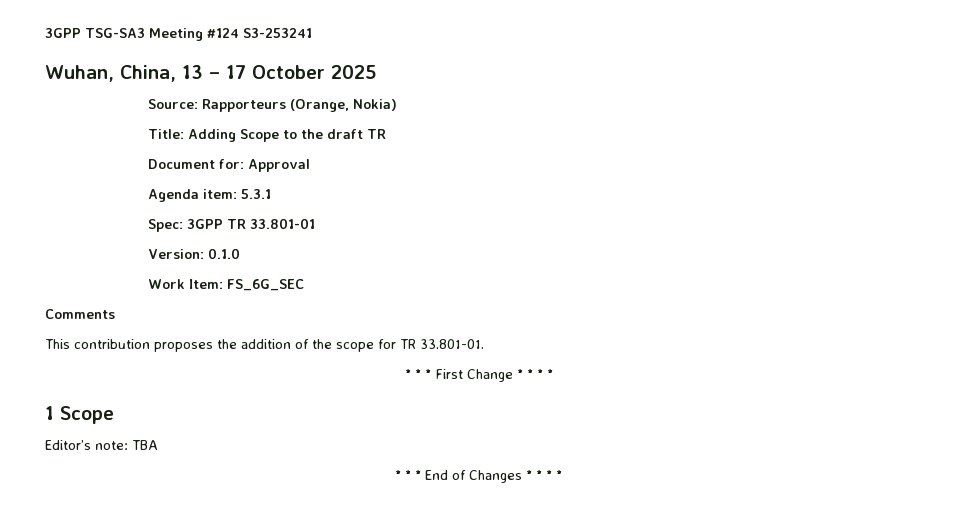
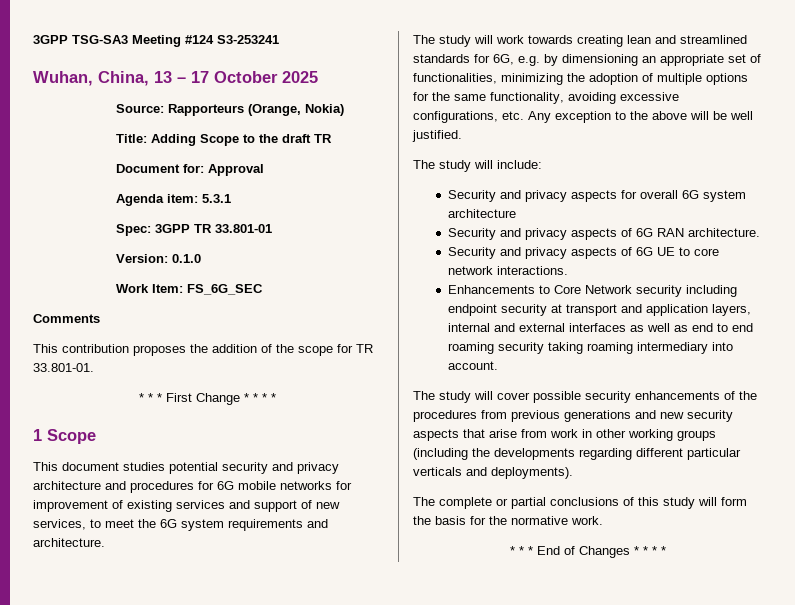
- Editor’s note: TBA
+ This document studies potential security and privacy architecture and procedures for 6G mobile networks for improvement of existing services and support of new services, to meet the 6G system requirements and architecture.
+ The study will work towards creating lean and streamlined standards for 6G, e.g. by dimensioning an appropriate set of functionalities, minimizing the adoption of multiple options for the same functionality, avoiding excessive configurations, etc. Any exception to the above will be well justified.
+ The study will include:
+ Security and privacy aspects for overall 6G system architecture
+ Security and privacy aspects of 6G RAN architecture.
+ Security and privacy aspects of 6G UE to core network interactions.
+ Enhancements to Core Network security including endpoint security at transport and application layers, internal and external interfaces as well as end to end roaming security taking roaming intermediary into account.
+ The study will cover possible security enhancements of the procedures from previous generations and new security aspects that arise from work in other working groups (including the developments regarding different particular verticals and deployments).
+ The complete or partial conclusions of this study will form the basis for the normative work.

